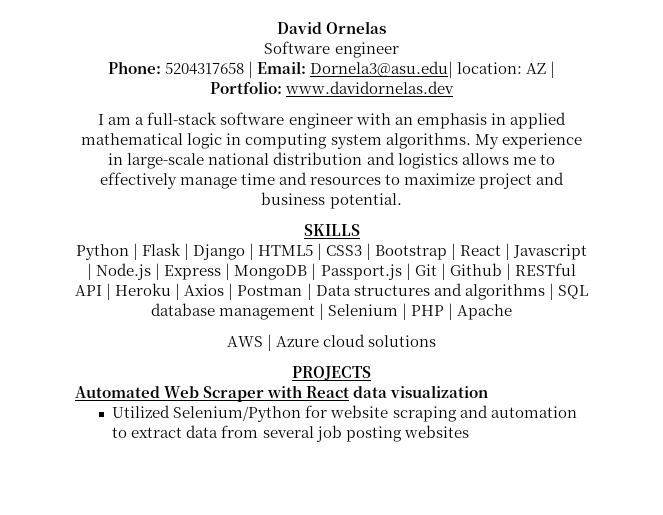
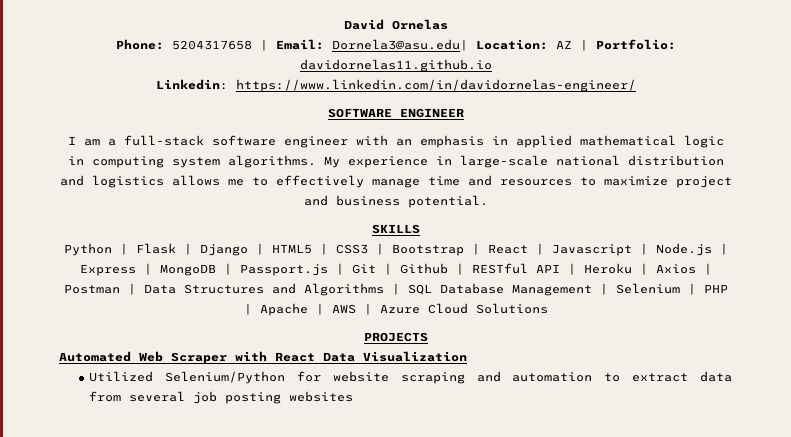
- Software engineer
- Phone: 5204317658 | Email: Dornela3@asu.edu| location: AZ | Portfolio: www.davidornelas.dev
+ Phone: 5204317658 | Email: Dornela3@asu.edu| Location: AZ | Portfolio: davidornelas11.github.io
+ Linkedin: https://www.linkedin.com/in/davidornelas-engineer/
+ SOFTWARE ENGINEER
- Python | Flask | Django | HTML5 | CSS3 | Bootstrap | React | Javascript | Node.js | Express | MongoDB | Passport.js | Git | Github | RESTful API | Heroku | Axios | Postman | Data structures and algorithms | SQL database management | Selenium | PHP | Apache
- AWS | Azure cloud solutions
+ Python | Flask | Django | HTML5 | CSS3 | Bootstrap | React | Javascript | Node.js | Express | MongoDB | Passport.js | Git | Github | RESTful API | Heroku | Axios | Postman | Data Structures and Algorithms | SQL Database Management | Selenium | PHP | Apache | AWS | Azure Cloud Solutions
- Automated Web Scraper with React data visualization
+ Automated Web Scraper with React Data Visualization

